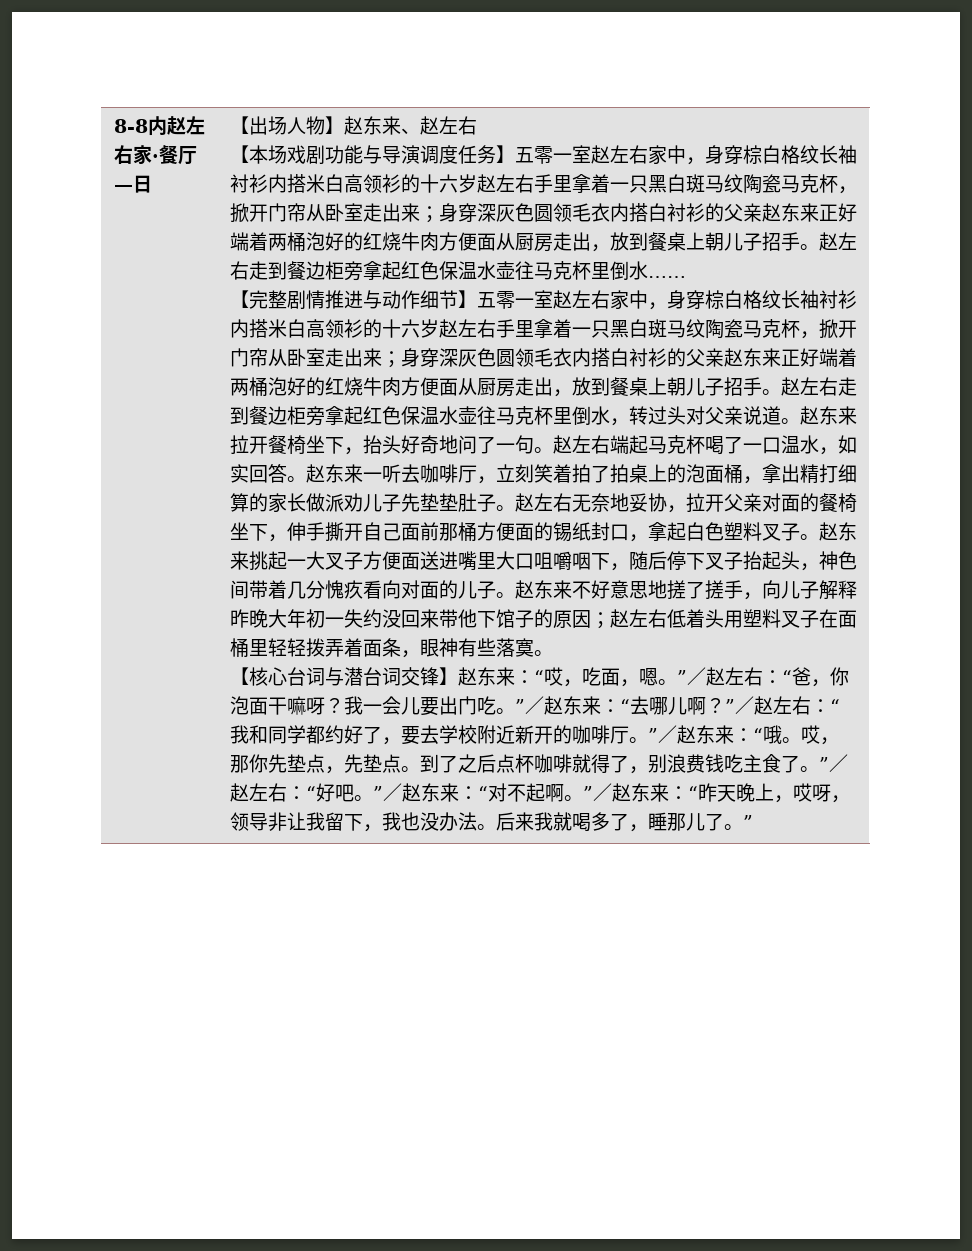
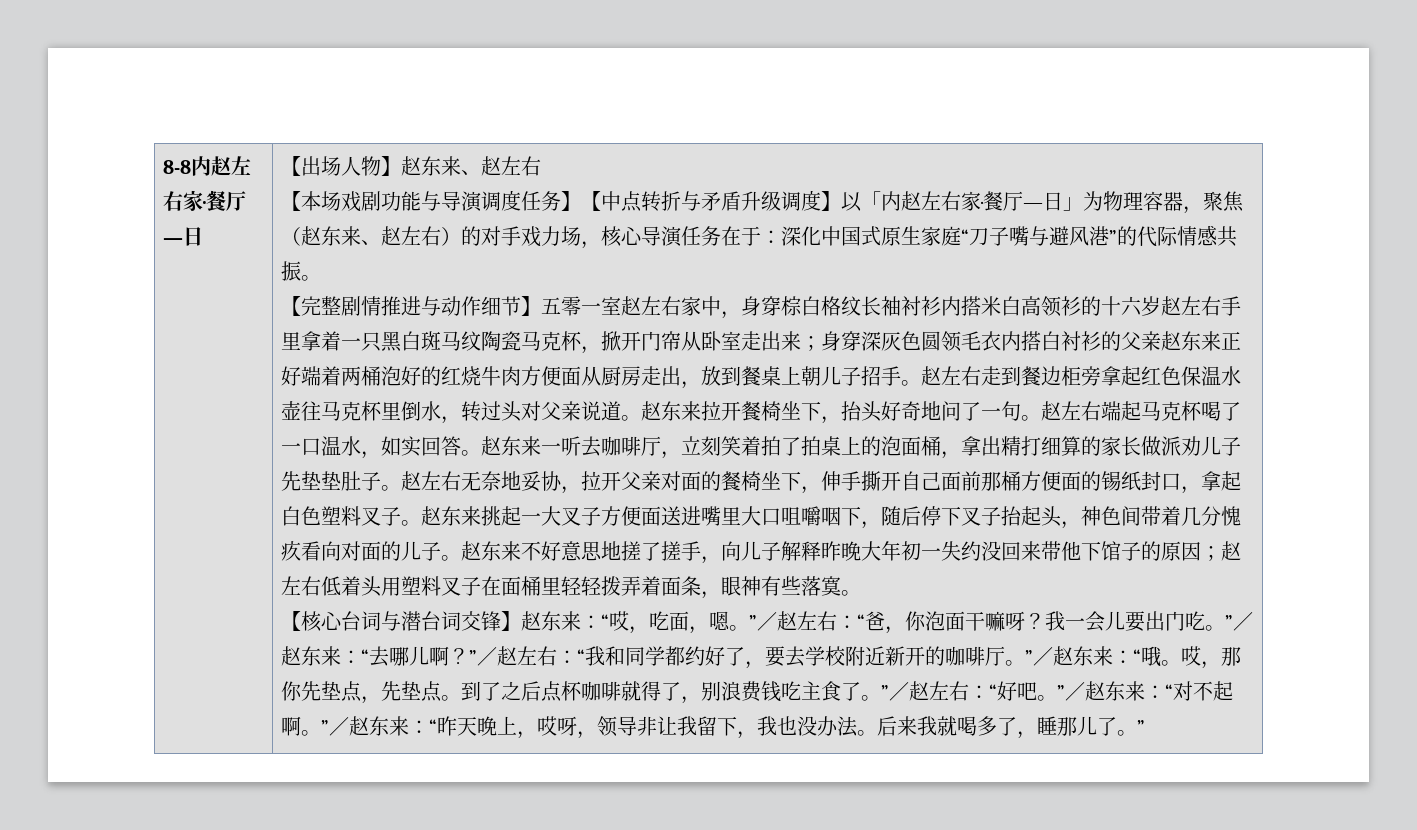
- 【本场戏剧功能与导演调度任务】五零一室赵左右家中，身穿棕白格纹长袖衬衫内搭米白高领衫的十六岁赵左右手里拿着一只黑白斑马纹陶瓷马克杯，掀开门帘从卧室走出来；身穿深灰色圆领毛衣内搭白衬衫的父亲赵东来正好端着两桶泡好的红烧牛肉方便面从厨房走出，放到餐桌上朝儿子招手。赵左右走到餐边柜旁拿起红色保温水壶往马克杯里倒水……
+ 【本场戏剧功能与导演调度任务】【中点转折与矛盾升级调度】以「内赵左右家·餐厅—日」为物理容器，聚焦（赵东来、赵左右）的对手戏力场，核心导演任务在于：深化中国式原生家庭“刀子嘴与避风港”的代际情感共振。

